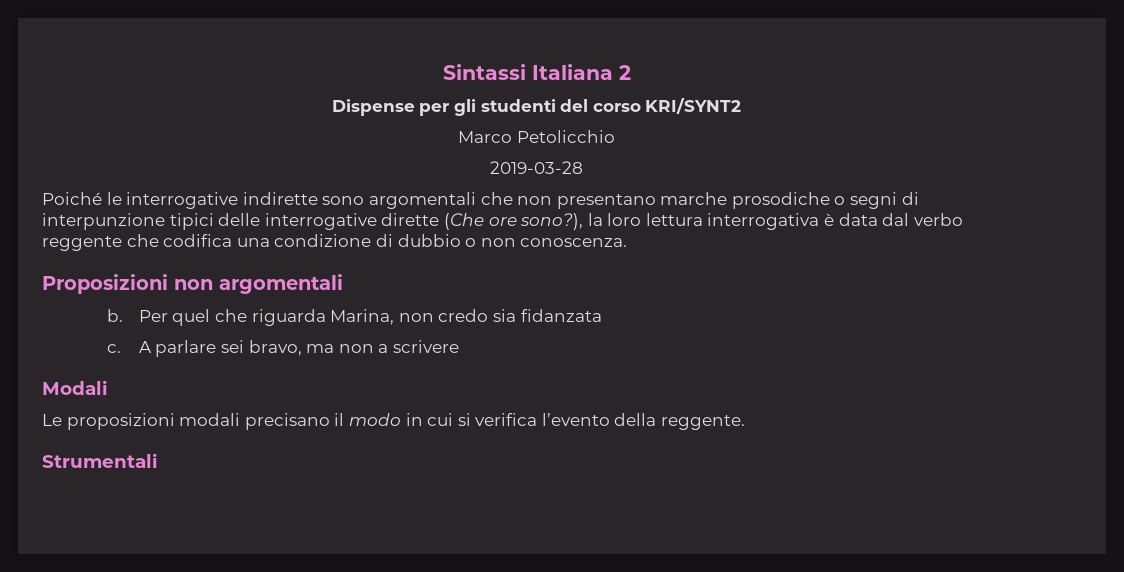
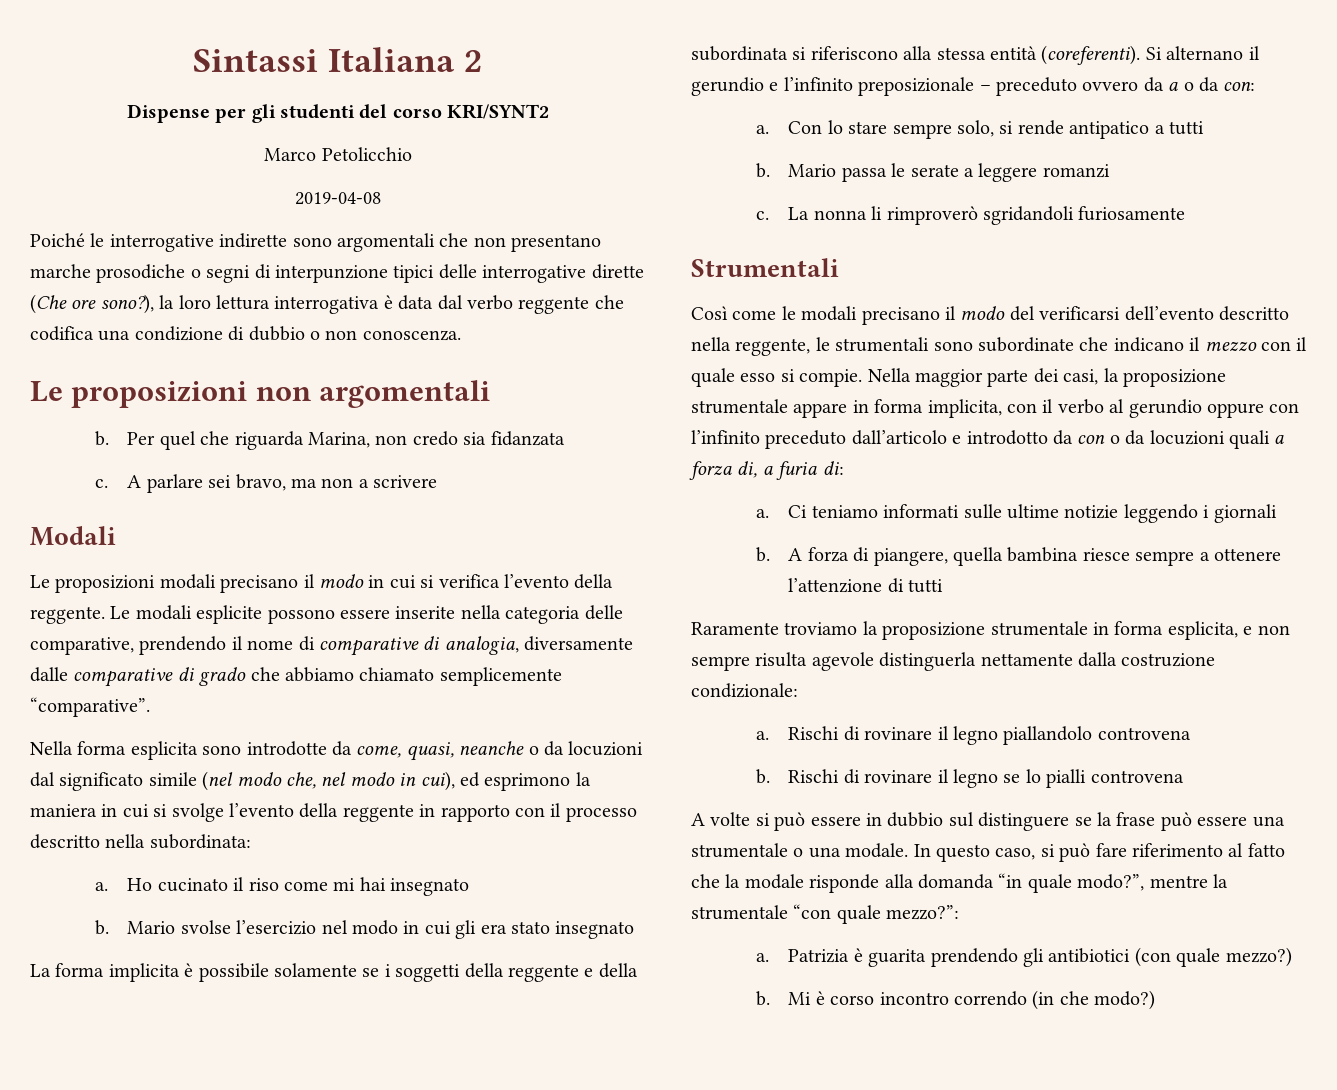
- 2019-03-28
+ 2019-04-08
- Proposizioni non argomentali
+ Le proposizioni non argomentali
- Le proposizioni modali precisano il modo in cui si verifica l’evento della reggente.
+ Le proposizioni modali precisano il modo in cui si verifica l’evento della reggente. Le modali esplicite possono essere inserite nella categoria delle comparative, prendendo il nome di comparative di analogia, diversamente dalle comparative di grado che abbiamo chiamato semplicemente “comparative”.
+ Nella forma esplicita sono introdotte da come, quasi, neanche o da locuzioni dal significato simile (nel modo che, nel modo in cui), ed esprimono la maniera in cui si svolge l’evento della reggente in rapporto con il processo descritto nella subordinata:
+ a. Ho cucinato il riso come mi hai insegnato
+ b. Mario svolse l’esercizio nel modo in cui gli era stato insegnato
+ La forma implicita è possibile solamente se i soggetti della reggente e della subordinata si riferiscono alla stessa entità (coreferenti). Si alternano il gerundio e l’infinito preposizionale – preceduto ovvero da a o da con:
+ a. Con lo stare sempre solo, si rende antipatico a tutti
+ b. Mario passa le serate a leggere romanzi
+ c. La nonna li rimproverò sgridandoli furiosamente
  Strumentali
+ Così come le modali precisano il modo del verificarsi dell’evento descritto nella reggente, le strumentali sono subordinate che indicano il mezzo con il quale esso si compie. Nella maggior parte dei casi, la proposizione strumentale appare in forma implicita, con il verbo al gerundio oppure con l’infinito preceduto dall’articolo e introdotto da con o da locuzioni quali a forza di, a furia di:
+ a. Ci teniamo informati sulle ultime notizie leggendo i giornali
+ b. A forza di piangere, quella bambina riesce sempre a ottenere l’attenzione di tutti
+ Raramente troviamo la proposizione strumentale in forma esplicita, e non sempre risulta agevole distinguerla nettamente dalla costruzione condizionale:
+ a. Rischi di rovinare il legno piallandolo controvena
+ b. Rischi di rovinare il legno se lo pialli controvena
+ A volte si può essere in dubbio sul distinguere se la frase può essere una strumentale o una modale. In questo caso, si può fare riferimento al fatto che la modale risponde alla domanda “in quale modo?”, mentre la strumentale “con quale mezzo?”:
+ a. Patrizia è guarita prendendo gli antibiotici (con quale mezzo?)
+ b. Mi è corso incontro correndo (in che modo?)

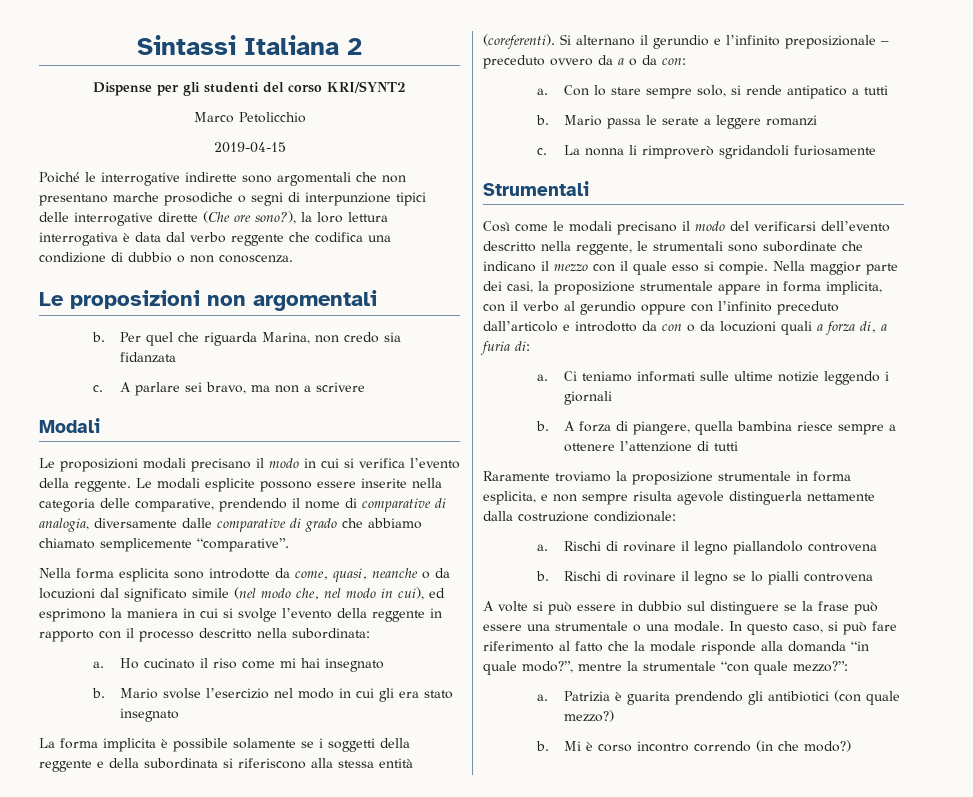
- 2019-04-08
+ 2019-04-15

